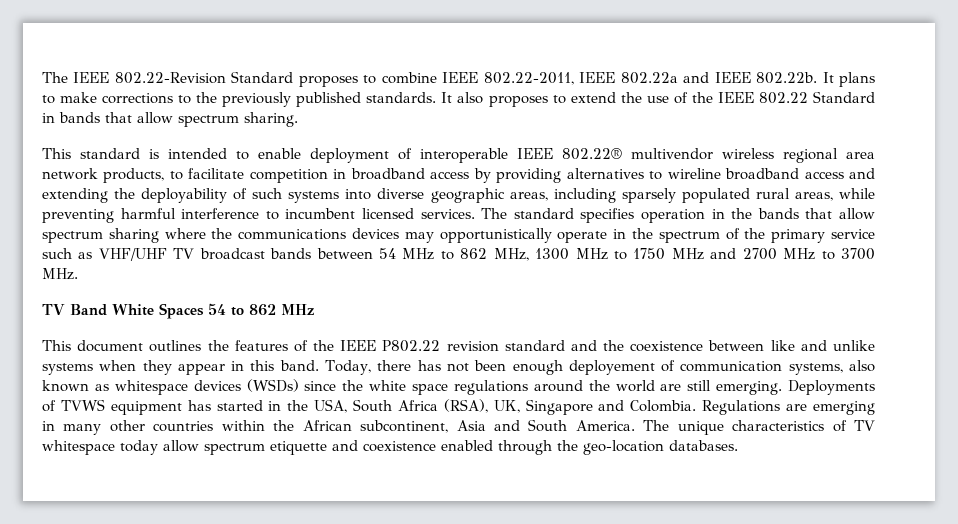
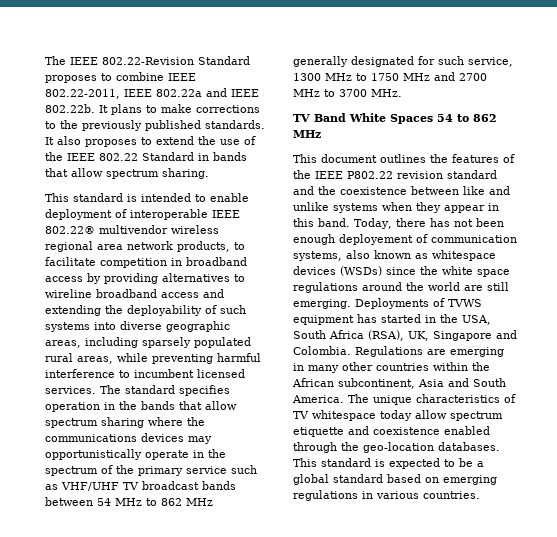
- The standard specifies operation in the bands that allow spectrum sharing where the communications devices may opportunistically operate in the spectrum of the primary service such as VHF/UHF TV broadcast bands between 54 MHz to 862 MHz, 1300 MHz to 1750 MHz and 2700 MHz to 3700 MHz.
+ The standard specifies operation in the bands that allow spectrum sharing where the communications devices may opportunistically operate in the spectrum of the primary service such as VHF/UHF TV broadcast bands between 54 MHz to 862 MHz generally designated for such service, 1300 MHz to 1750 MHz and 2700 MHz to 3700 MHz.
+ This standard is expected to be a global standard based on emerging regulations in various countries.

